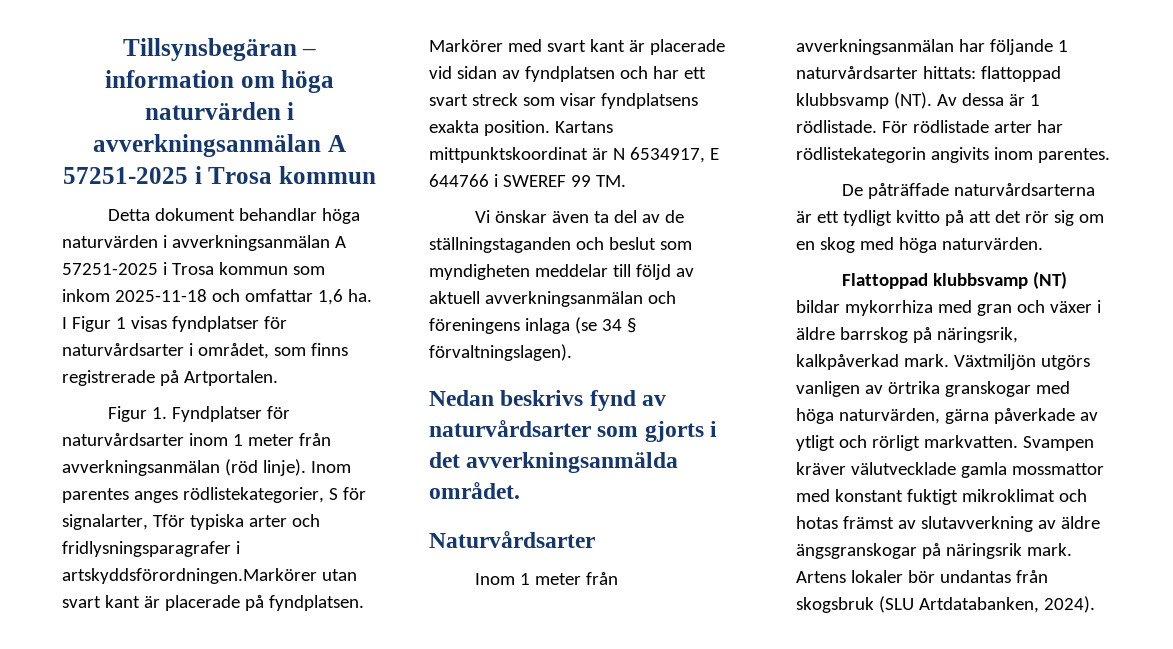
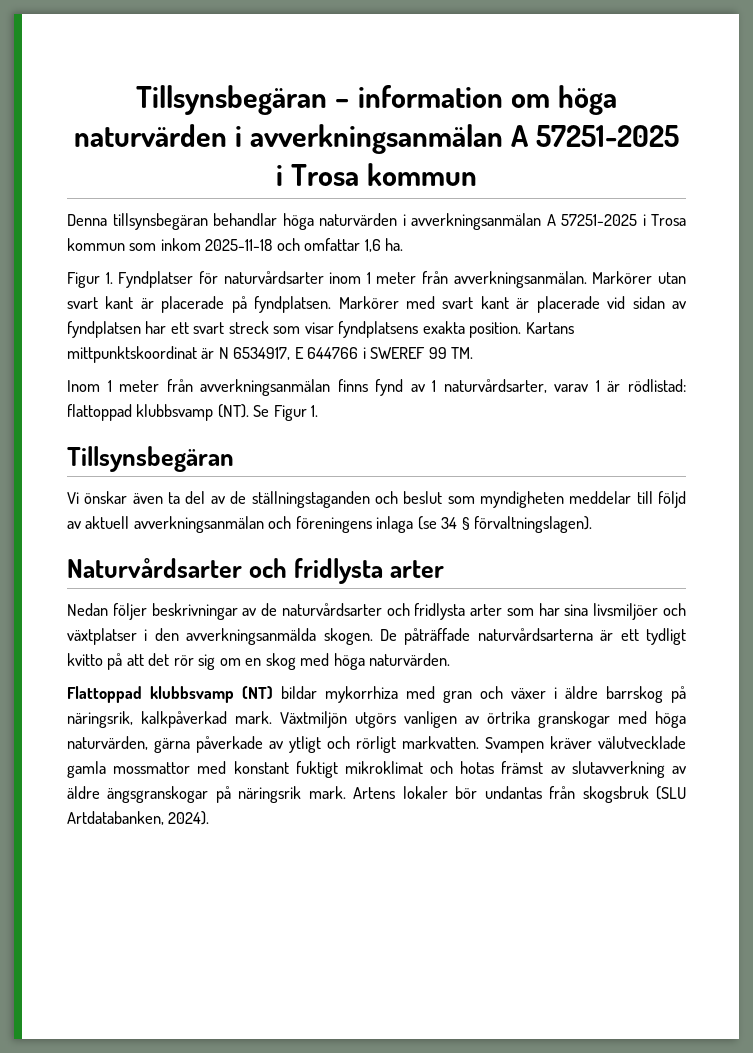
- Detta dokument behandlar höga naturvärden i avverkningsanmälan A 57251-2025 i Trosa kommun som inkom 2025-11-18 och omfattar 1,6 ha. I Figur 1 visas fyndplatser för naturvårdsarter i området, som finns registrerade på Artportalen.
+ Denna tillsynsbegäran behandlar höga naturvärden i avverkningsanmälan A 57251-2025 i Trosa kommun som inkom 2025-11-18 och omfattar 1,6 ha.
- Figur 1. Fyndplatser för naturvårdsarter inom 1 meter från avverkningsanmälan (röd linje). Inom parentes anges rödlistekategorier, S för signalarter, Tför typiska arter och fridlysningsparagrafer i artskyddsförordningen.Markörer utan svart kant är placerade på fyndplatsen.
+ Figur 1. Fyndplatser för naturvårdsarter inom 1 meter från avverkningsanmälan. Markörer utan svart kant är placerade på fyndplatsen.
- Markörer med svart kant är placerade vid sidan av fyndplatsen och har ett svart streck som visar fyndplatsens exakta position.
+ Markörer med svart kant är placerade vid sidan av fyndplatsen har ett svart streck som visar fyndplatsens exakta position.
+ Inom 1 meter från avverkningsanmälan finns fynd av 1 naturvårdsarter, varav 1 är rödlistad: flattoppad klubbsvamp (NT). Se Figur 1.
+ Tillsynsbegäran
- Nedan beskrivs fynd av naturvårdsarter som gjorts i det avverkningsanmälda området.
- Naturvårdsarter
- Inom 1 meter från avverkningsanmälan har följande 1 naturvårdsarter hittats: flattoppad klubbsvamp (NT). Av dessa är 1 rödlistade. För rödlistade arter har rödlistekategorin angivits inom parentes.
- De påträffade naturvårdsarterna är ett tydligt kvitto på att det rör sig om en skog med höga naturvärden.
+ Naturvårdsarter och fridlysta arter
+ Nedan följer beskrivningar av de naturvårdsarter och fridlysta arter som har sina livsmiljöer och växtplatser i den avverkningsanmälda skogen. De påträffade naturvårdsarterna är ett tydligt kvitto på att det rör sig om en skog med höga naturvärden.

